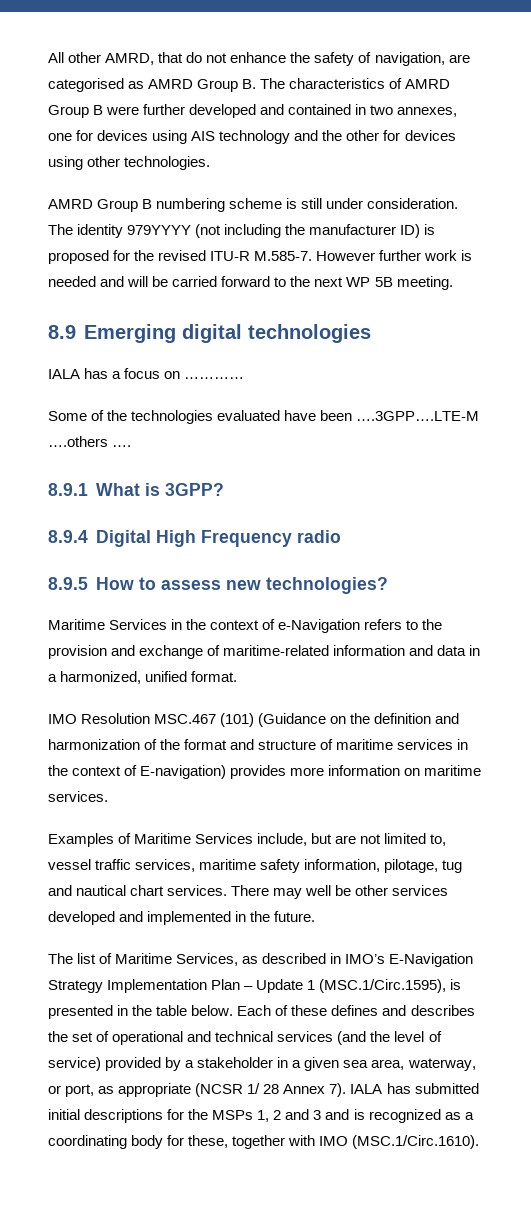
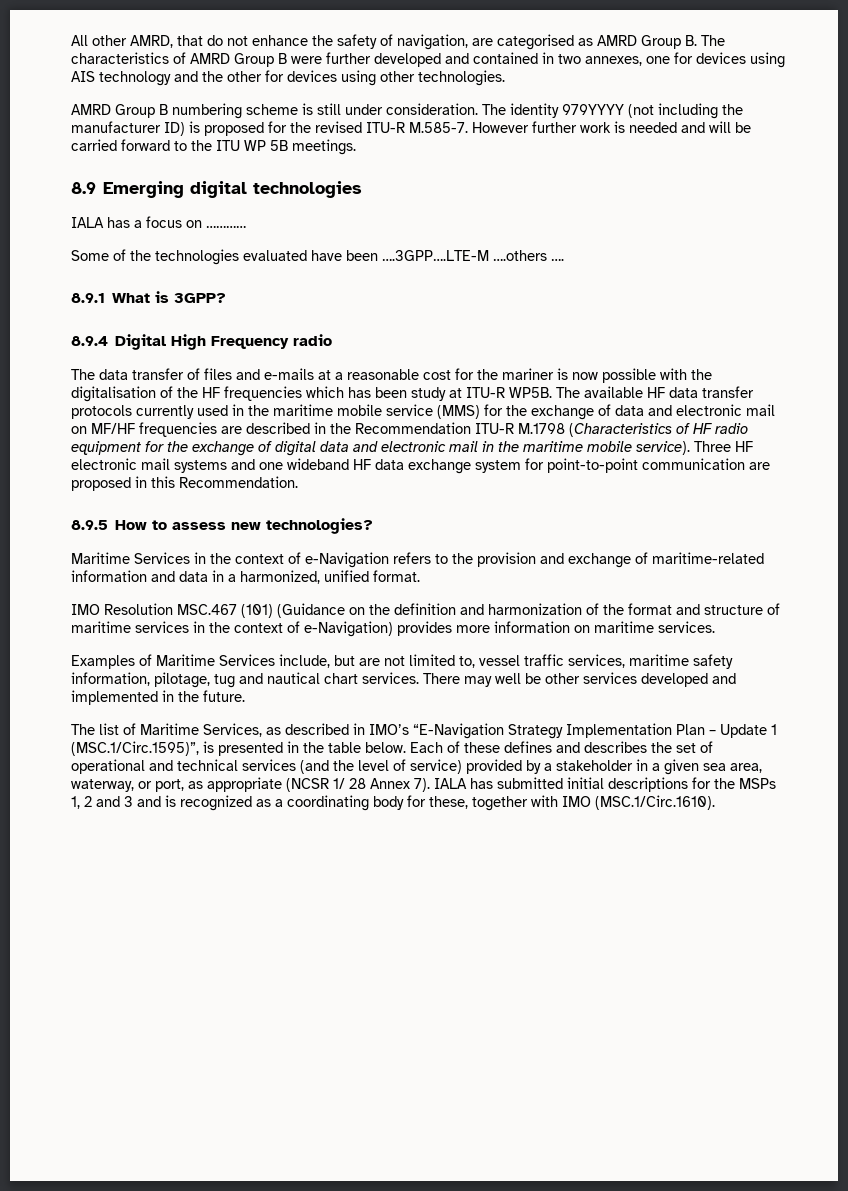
- The identity 979YYYY (not including the manufacturer ID) is proposed for the revised ITU-R M.585-7. However further work is needed and will be carried forward to the next WP 5B meeting.
+ The identity 979YYYY (not including the manufacturer ID) is proposed for the revised ITU-R M.585-7. However further work is needed and will be carried forward to the ITU WP 5B meetings.
+ The data transfer of files and e-mails at a reasonable cost for the mariner is now possible with the digitalisation of the HF frequencies which has been study at ITU-R WP5B. The available HF data transfer protocols currently used in the maritime mobile service (MMS) for the exchange of data and electronic mail on MF/HF frequencies are described in the Recommendation ITU-R M.1798 (Characteristics of HF radio equipment for the exchange of digital data and electronic mail in the maritime mobile service). Three HF electronic mail systems and one wideband HF data exchange system for point-to-point communication are proposed in this Recommendation.
- IMO Resolution MSC.467 (101) (Guidance on the definition and harmonization of the format and structure of maritime services in the context of E-navigation) provides more information on maritime services.
+ IMO Resolution MSC.467 (101) (Guidance on the definition and harmonization of the format and structure of maritime services in the context of e-Navigation) provides more information on maritime services.
- The list of Maritime Services, as described in IMO’s E-Navigation Strategy Implementation Plan – Update 1 (MSC.1/Circ.1595), is presented in the table below.
+ The list of Maritime Services, as described in IMO’s “E-Navigation Strategy Implementation Plan – Update 1 (MSC.1/Circ.1595)”, is presented in the table below.

